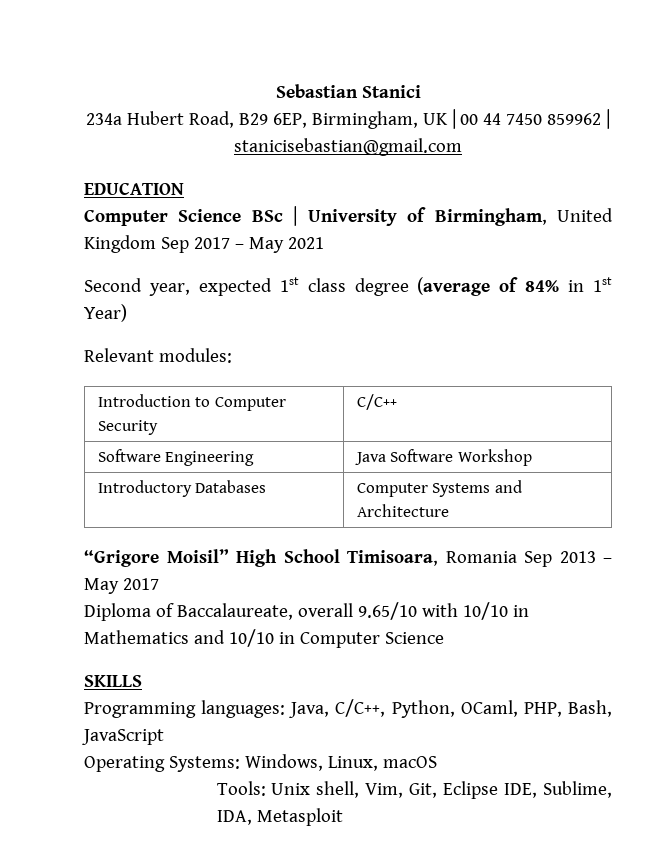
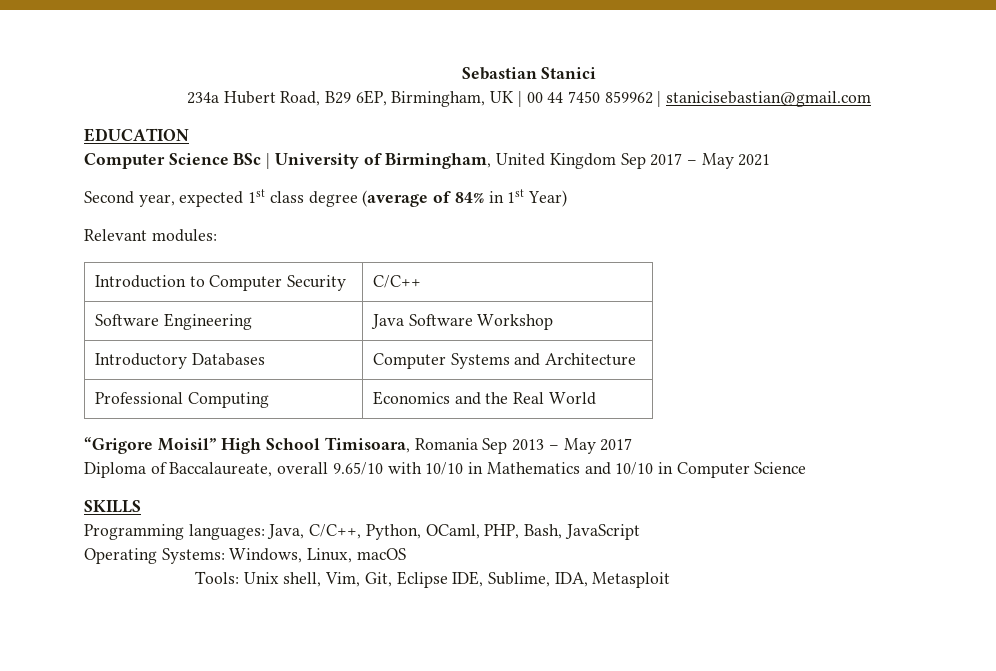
+ Professional Computing | Economics and the Real World

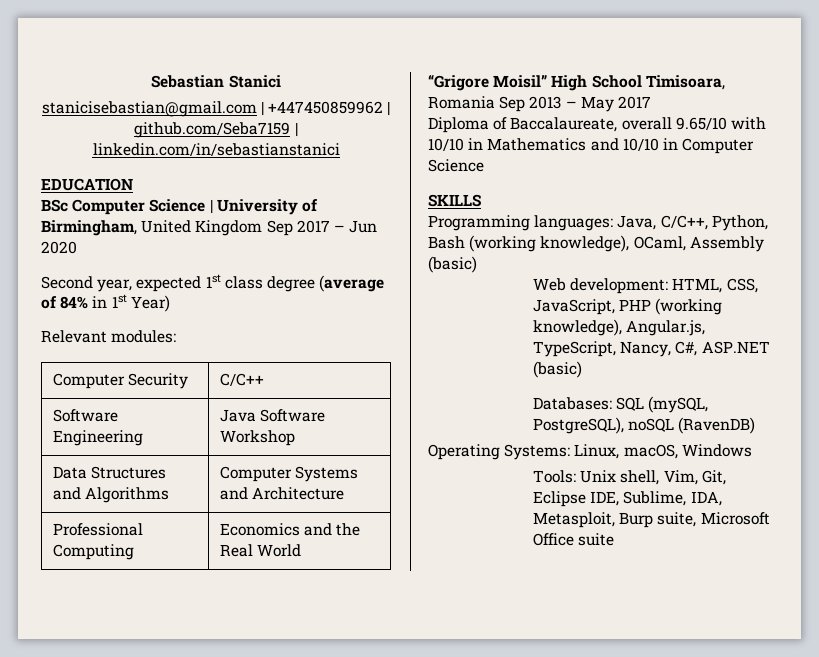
- 234a Hubert Road, B29 6EP, Birmingham, UK | 00 44 7450 859962 | stanicisebastian@gmail.com
+ stanicisebastian@gmail.com | +447450859962 | github.com/Seba7159 | linkedin.com/in/sebastianstanici
- Computer Science BSc | University of Birmingham, United Kingdom Sep 2017 – May 2021
+ BSc Computer Science | University of Birmingham, United Kingdom Sep 2017 – Jun 2020
- Introduction to Computer Security | C/C++
+ Computer Security | C/C++
- Introductory Databases | Computer Systems and Architecture
+ Data Structures and Algorithms | Computer Systems and Architecture
- Programming languages: Java, C/C++, Python, OCaml, PHP, Bash, JavaScript
+ Programming languages: Java, C/C++, Python, Bash (working knowledge), OCaml, Assembly (basic)
+ Web development: HTML, CSS, JavaScript, PHP (working knowledge), Angular.js, TypeScript, Nancy, C#, ASP.NET (basic)
+ Databases: SQL (mySQL, PostgreSQL), noSQL (RavenDB)
- Operating Systems: Windows, Linux, macOS
+ Operating Systems: Linux, macOS, Windows
- Tools: Unix shell, Vim, Git, Eclipse IDE, Sublime, IDA, Metasploit
+ Tools: Unix shell, Vim, Git, Eclipse IDE, Sublime, IDA, Metasploit, Burp suite, Microsoft Office suite

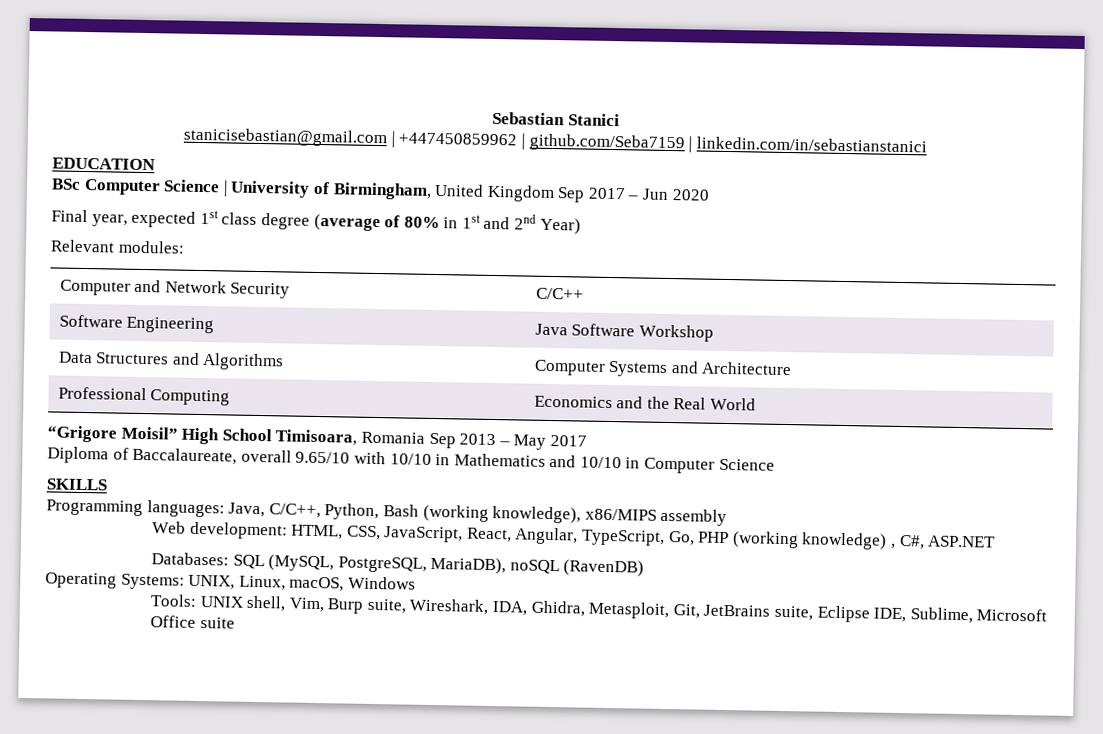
- Second year, expected 1st class degree (average of 84% in 1st Year)
+ Final year, expected 1st class degree (average of 80% in 1st and 2nd Year)
- Computer Security | C/C++
+ Computer and Network Security | C/C++
- Programming languages: Java, C/C++, Python, Bash (working knowledge), OCaml, Assembly (basic)
+ Programming languages: Java, C/C++, Python, Bash (working knowledge), x86/MIPS assembly
- Web development: HTML, CSS, JavaScript, PHP (working knowledge), Angular.js, TypeScript, Nancy, C#, ASP.NET (basic)
+ Web development: HTML, CSS, JavaScript, React, Angular, TypeScript, Go, PHP (working knowledge) , C#, ASP.NET
- Databases: SQL (mySQL, PostgreSQL), noSQL (RavenDB)
+ Databases: SQL (MySQL, PostgreSQL, MariaDB), noSQL (RavenDB)
- Operating Systems: Linux, macOS, Windows
+ Operating Systems: UNIX, Linux, macOS, Windows
- Tools: Unix shell, Vim, Git, Eclipse IDE, Sublime, IDA, Metasploit, Burp suite, Microsoft Office suite
+ Tools: UNIX shell, Vim, Burp suite, Wireshark, IDA, Ghidra, Metasploit, Git, JetBrains suite, Eclipse IDE, Sublime, Microsoft Office suite

